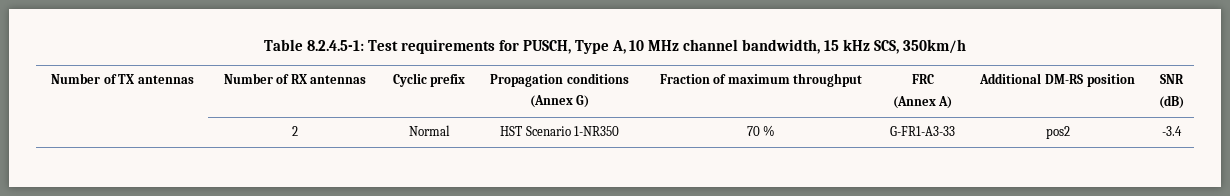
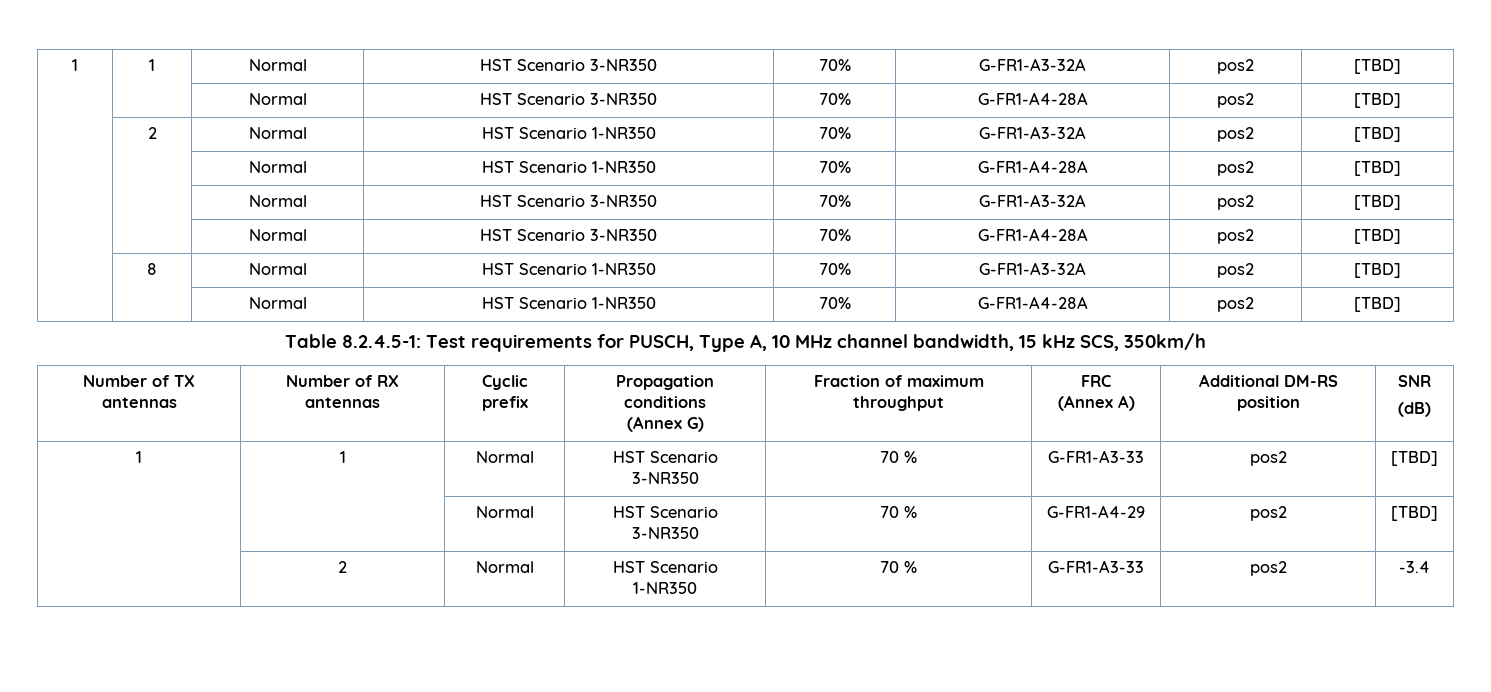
+ 1 | 1 | Normal | HST Scenario 3-NR350 | 70% | G-FR1-A3-32A | pos2 | [TBD]
+ | | Normal | HST Scenario 3-NR350 | 70% | G-FR1-A4-28A | pos2 | [TBD]
+ | 2 | Normal | HST Scenario 1-NR350 | 70% | G-FR1-A3-32A | pos2 | [TBD]
+ | | Normal | HST Scenario 1-NR350 | 70% | G-FR1-A4-28A | pos2 | [TBD]
+ | | Normal | HST Scenario 3-NR350 | 70% | G-FR1-A3-32A | pos2 | [TBD]
+ | | Normal | HST Scenario 3-NR350 | 70% | G-FR1-A4-28A | pos2 | [TBD]
+ | 8 | Normal | HST Scenario 1-NR350 | 70% | G-FR1-A3-32A | pos2 | [TBD]
+ | | Normal | HST Scenario 1-NR350 | 70% | G-FR1-A4-28A | pos2 | [TBD]
+ 1 | 1 | Normal | HST Scenario 3-NR350 | 70 % | G-FR1-A3-33 | pos2 | [TBD]
+ | | Normal | HST Scenario 3-NR350 | 70 % | G-FR1-A4-29 | pos2 | [TBD]

